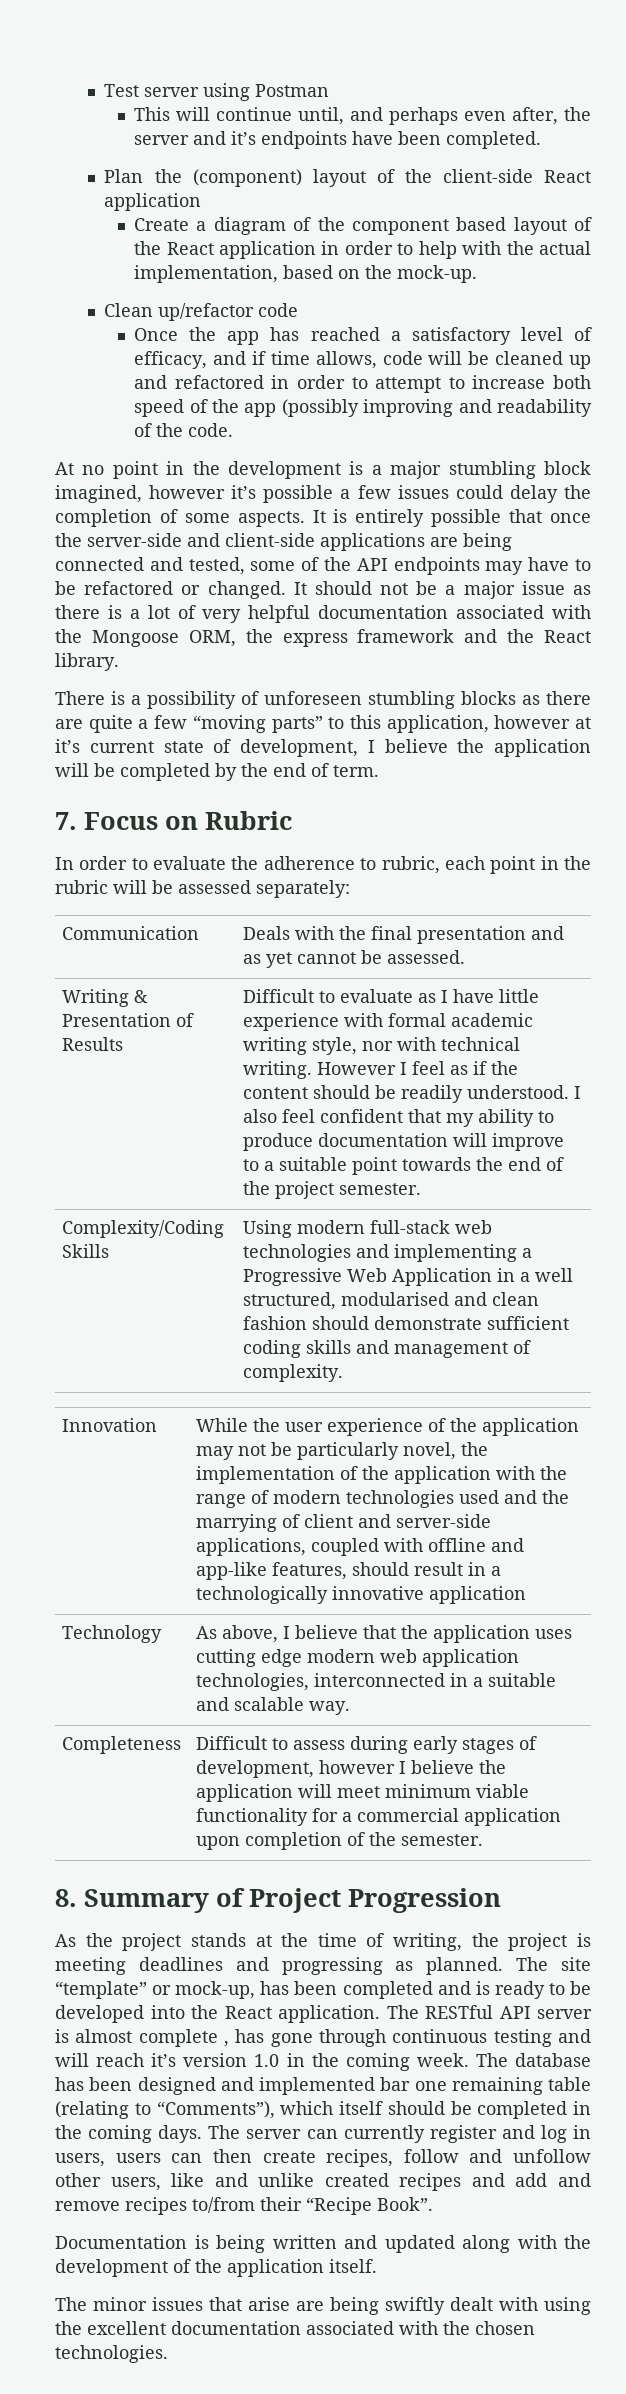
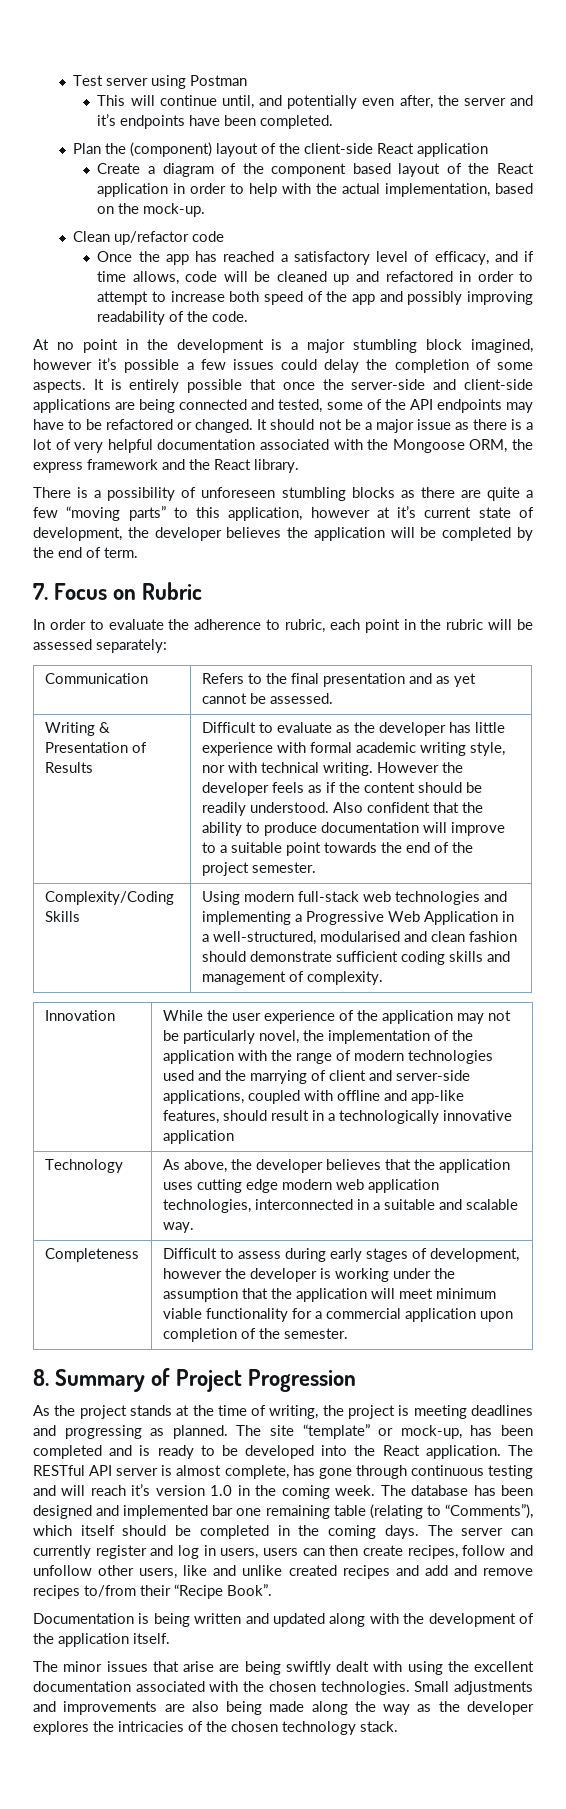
- This will continue until, and perhaps even after, the server and it’s endpoints have been completed.
+ This will continue until, and potentially even after, the server and it’s endpoints have been completed.
- Once the app has reached a satisfactory level of efficacy, and if time allows, code will be cleaned up and refactored in order to attempt to increase both speed of the app (possibly improving and readability of the code.
+ Once the app has reached a satisfactory level of efficacy, and if time allows, code will be cleaned up and refactored in order to attempt to increase both speed of the app and possibly improving readability of the code.
- There is a possibility of unforeseen stumbling blocks as there are quite a few “moving parts” to this application, however at it’s current state of development, I believe the application will be completed by the end of term.
+ There is a possibility of unforeseen stumbling blocks as there are quite a few “moving parts” to this application, however at it’s current state of development, the developer believes the application will be completed by the end of term.
- Communication | Deals with the final presentation and as yet cannot be assessed.
+ Communication | Refers to the final presentation and as yet cannot be assessed.
- Difficult to evaluate as I have little experience with formal academic writing style, nor with technical writing.
+ Difficult to evaluate as the developer has little experience with formal academic writing style, nor with technical writing.
- However I feel as if the content should be readily understood.
+ However the developer feels as if the content should be readily understood.
- I also feel confident that my ability to produce documentation will improve to a suitable point towards the end of the project semester.
+ Also confident that the ability to produce documentation will improve to a suitable point towards the end of the project semester.
- Complexity/Coding Skills | Using modern full-stack web technologies and implementing a Progressive Web Application in a well structured, modularised and clean fashion should demonstrate sufficient coding skills and management of complexity.
+ Complexity/Coding Skills | Using modern full-stack web technologies and implementing a Progressive Web Application in a well-structured, modularised and clean fashion should demonstrate sufficient coding skills and management of complexity.
- Technology | As above, I believe that the application uses cutting edge modern web application technologies, interconnected in a suitable and scalable way.
+ Technology | As above, the developer believes that the application uses cutting edge modern web application technologies, interconnected in a suitable and scalable way.
- Completeness | Difficult to assess during early stages of development, however I believe the application will meet minimum viable functionality for a commercial application upon completion of the semester.
+ Completeness | Difficult to assess during early stages of development, however the developer is working under the assumption that the application will meet minimum viable functionality for a commercial application upon completion of the semester.
- The RESTful API server is almost complete , has gone through continuous testing and will reach it’s version 1.0 in the coming week.
+ The RESTful API server is almost complete, has gone through continuous testing and will reach it’s version 1.0 in the coming week.
+ Small adjustments and improvements are also being made along the way as the developer explores the intricacies of the chosen technology stack.

